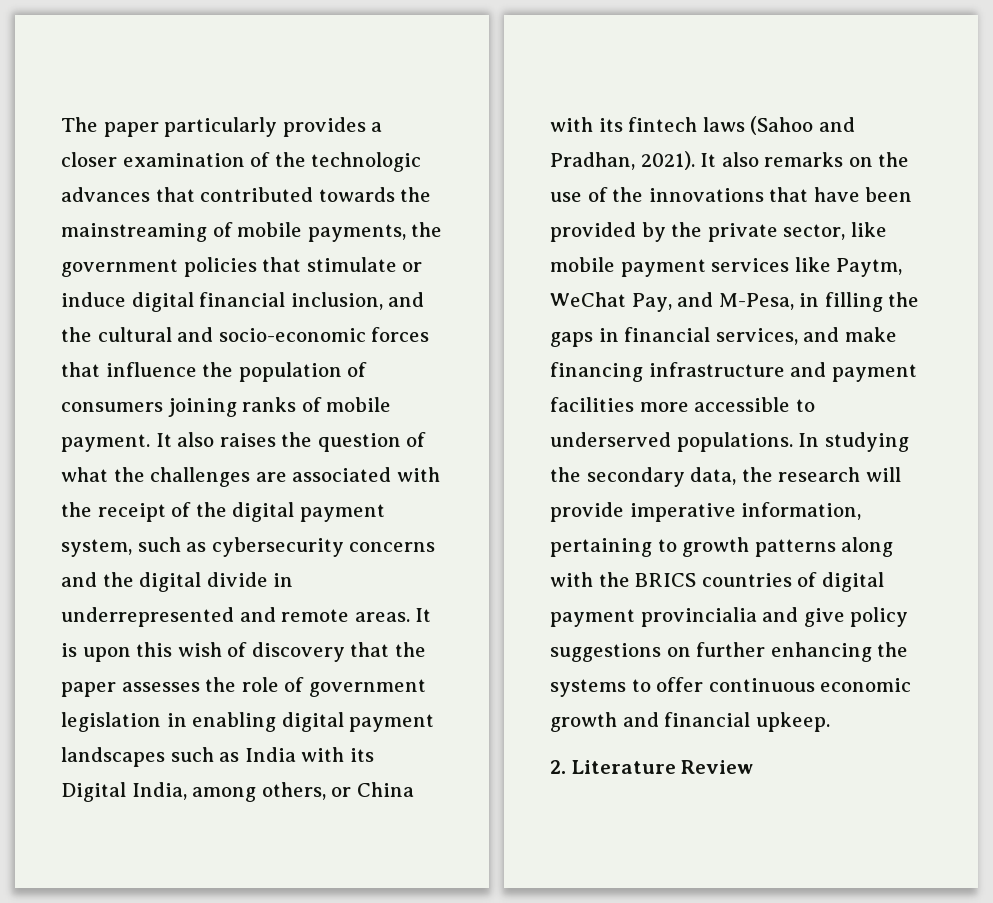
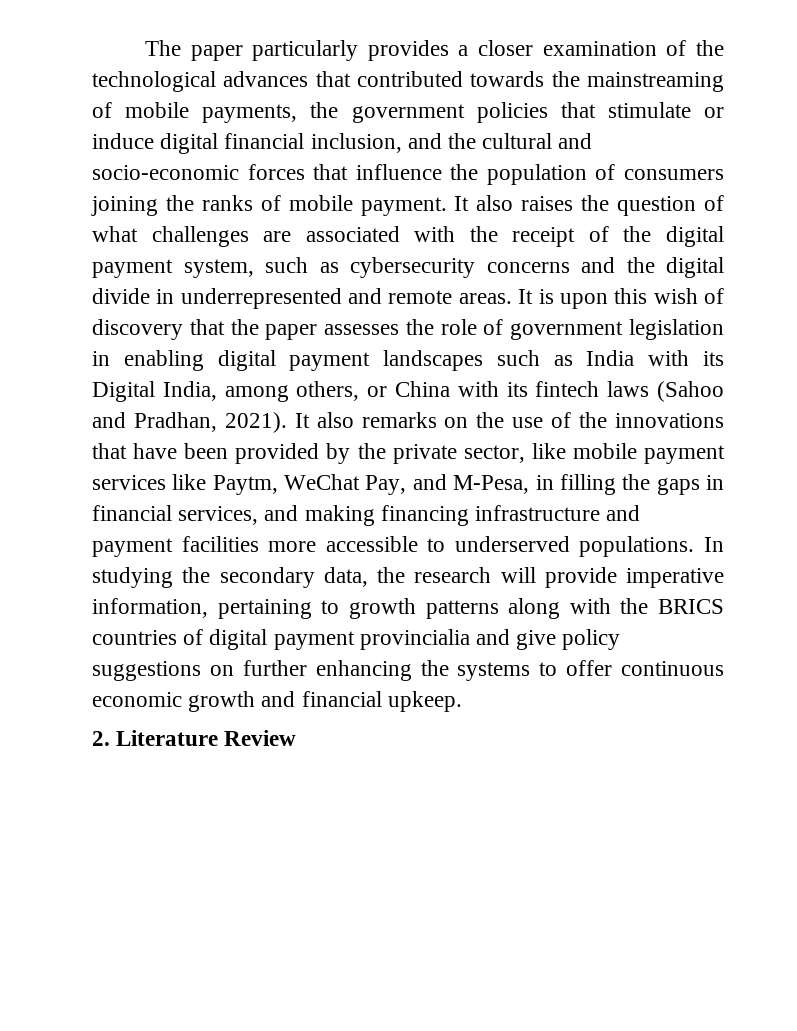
- The paper particularly provides a closer examination of the technologic advances that contributed towards the mainstreaming of mobile payments, the government policies that stimulate or induce digital financial inclusion, and the cultural and socio-economic forces that influence the population of consumers joining ranks of mobile payment.
+ The paper particularly provides a closer examination of the technological advances that contributed towards the mainstreaming of mobile payments, the government policies that stimulate or induce digital financial inclusion, and the cultural and socio-economic forces that influence the population of consumers joining the ranks of mobile payment.
- It also raises the question of what the challenges are associated with the receipt of the digital payment system, such as cybersecurity concerns and the digital divide in underrepresented and remote areas.
+ It also raises the question of what challenges are associated with the receipt of the digital payment system, such as cybersecurity concerns and the digital divide in underrepresented and remote areas.
- It also remarks on the use of the innovations that have been provided by the private sector, like mobile payment services like Paytm, WeChat Pay, and M-Pesa, in filling the gaps in financial services, and make financing infrastructure and payment facilities more accessible to underserved populations.
+ It also remarks on the use of the innovations that have been provided by the private sector, like mobile payment services like Paytm, WeChat Pay, and M-Pesa, in filling the gaps in financial services, and making financing infrastructure and payment facilities more accessible to underserved populations.

